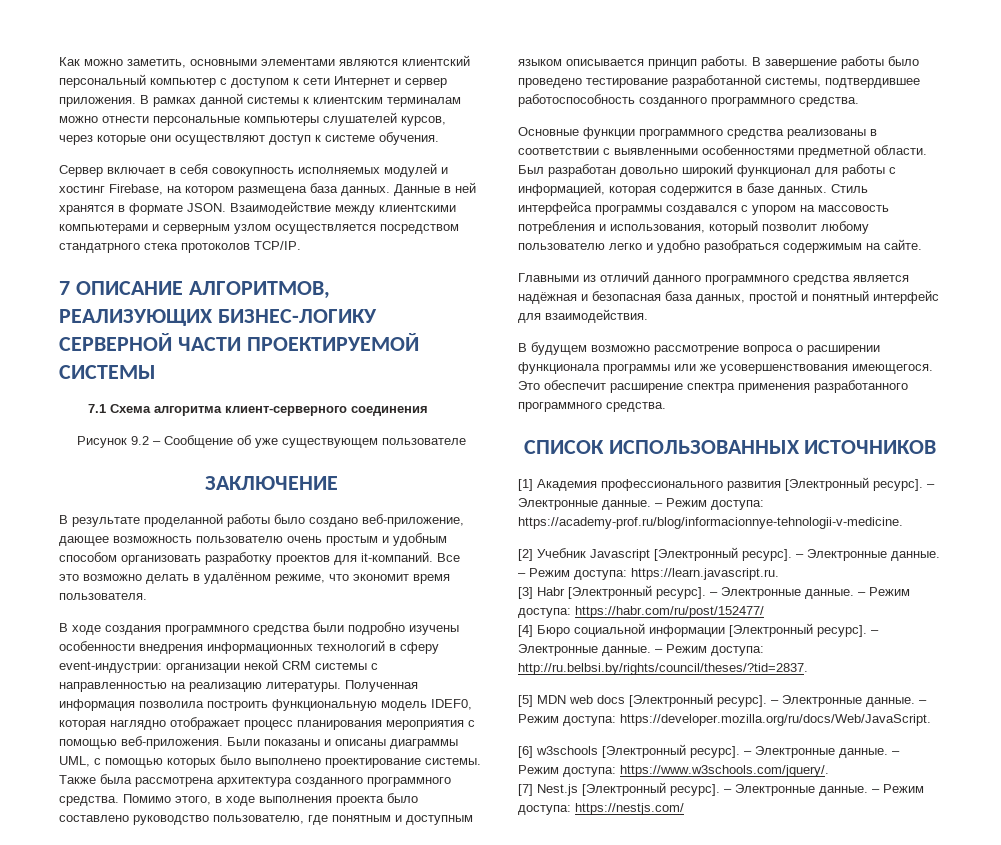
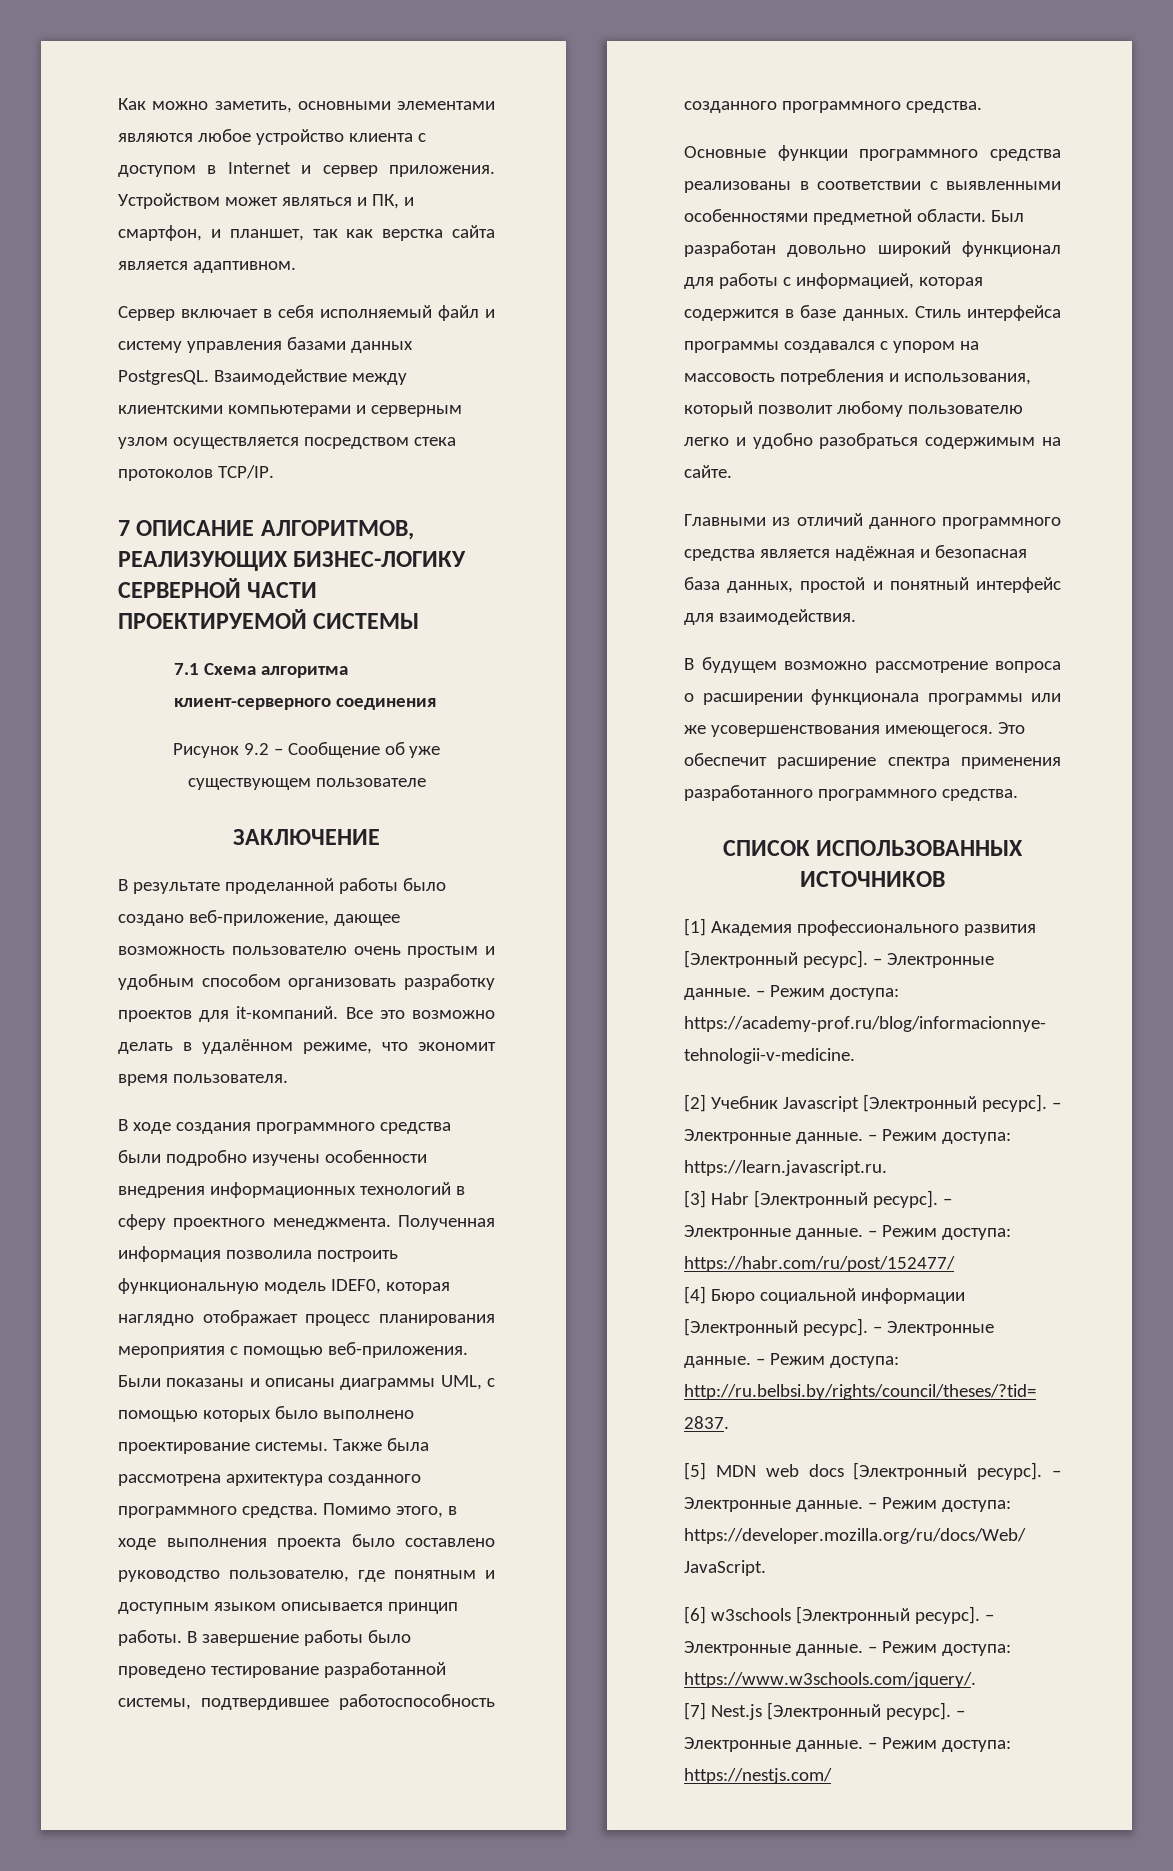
- Как можно заметить, основными элементами являются клиентский персональный компьютер с доступом к сети Интернет и сервер приложения. В рамках данной системы к клиентским терминалам можно отнести персональные компьютеры слушателей курсов, через которые они осуществляют доступ к системе обучения.
- Сервер включает в себя совокупность исполняемых модулей и хостинг Firebase, на котором размещена база данных. Данные в ней хранятся в формате JSON.
+ Как можно заметить, основными элементами являются любое устройство клиента с доступом в Internet и сервер приложения. Устройством может являться и ПК, и смартфон, и планшет, так как верстка сайта является адаптивном.
+ Сервер включает в себя исполняемый файл и систему управления базами данных PostgresQL.
- Взаимодействие между клиентскими компьютерами и серверным узлом осуществляется посредством стандатрного стека протоколов TCP/IP.
+ Взаимодействие между клиентскими компьютерами и серверным узлом осуществляется посредством стека протоколов TCP/IP.
- В ходе создания программного средства были подробно изучены особенности внедрения информационных технологий в сферу event-индустрии: организации некой CRM системы с направленностью на реализацию литературы.
+ В ходе создания программного средства были подробно изучены особенности внедрения информационных технологий в сферу проектного менеджмента.

